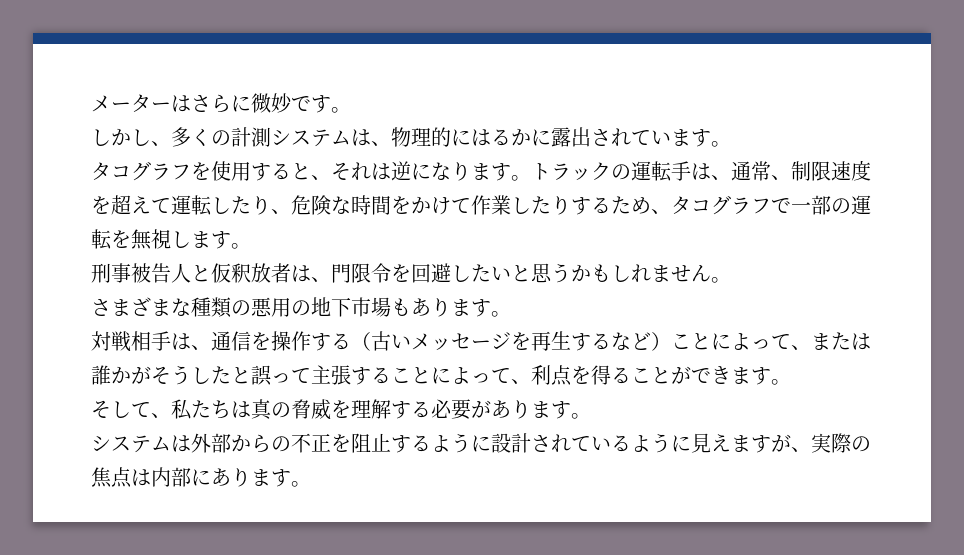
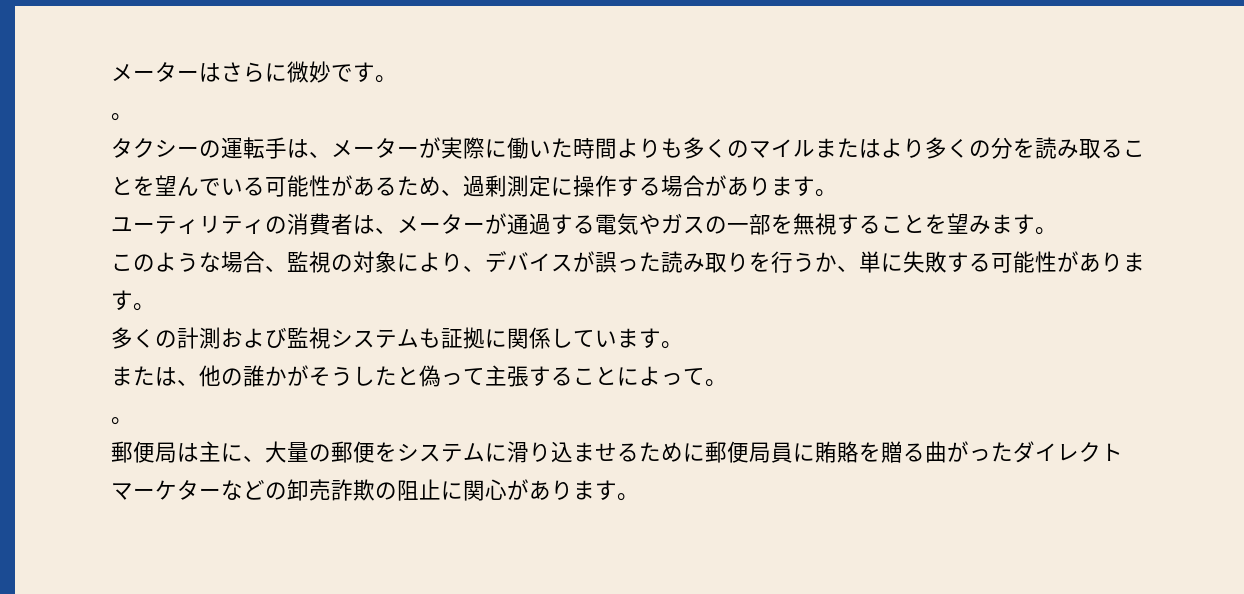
  メーターはさらに微妙です。
- しかし、多くの計測システムは、物理的にはるかに露出されています。
- タコグラフを使用すると、それは逆になります。トラックの運転手は、通常、制限速度を超えて運転したり、危険な時間をかけて作業したりするため、タコグラフで一部の運転を無視します。
- 刑事被告人と仮釈放者は、門限令を回避したいと思うかもしれません。
- さまざまな種類の悪用の地下市場もあります。
- 対戦相手は、通信を操作する（古いメッセージを再生するなど）ことによって、または誰かがそうしたと誤って主張することによって、利点を得ることができます。
- そして、私たちは真の脅威を理解する必要があります。
- システムは外部からの不正を阻止するように設計されているように見えますが、実際の焦点は内部にあります。
+ 。
+ タクシーの運転手は、メーターが実際に働いた時間よりも多くのマイルまたはより多くの分を読み取ることを望んでいる可能性があるため、過剰測定に操作する場合があります。
+ ユーティリティの消費者は、メーターが通過する電気やガスの一部を無視することを望みます。
+ このような場合、監視の対象により、デバイスが誤った読み取りを行うか、単に失敗する可能性があります。
+ 多くの計測および監視システムも証拠に関係しています。
+ または、他の誰かがそうしたと偽って主張することによって。
+ 。
+ 郵便局は主に、大量の郵便をシステムに滑り込ませるために郵便局員に賄賂を贈る曲がったダイレクトマーケターなどの卸売詐欺の阻止に関心があります。

